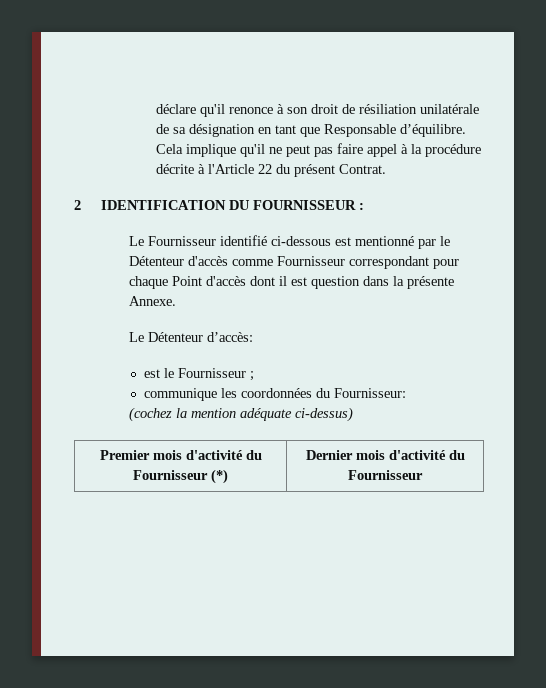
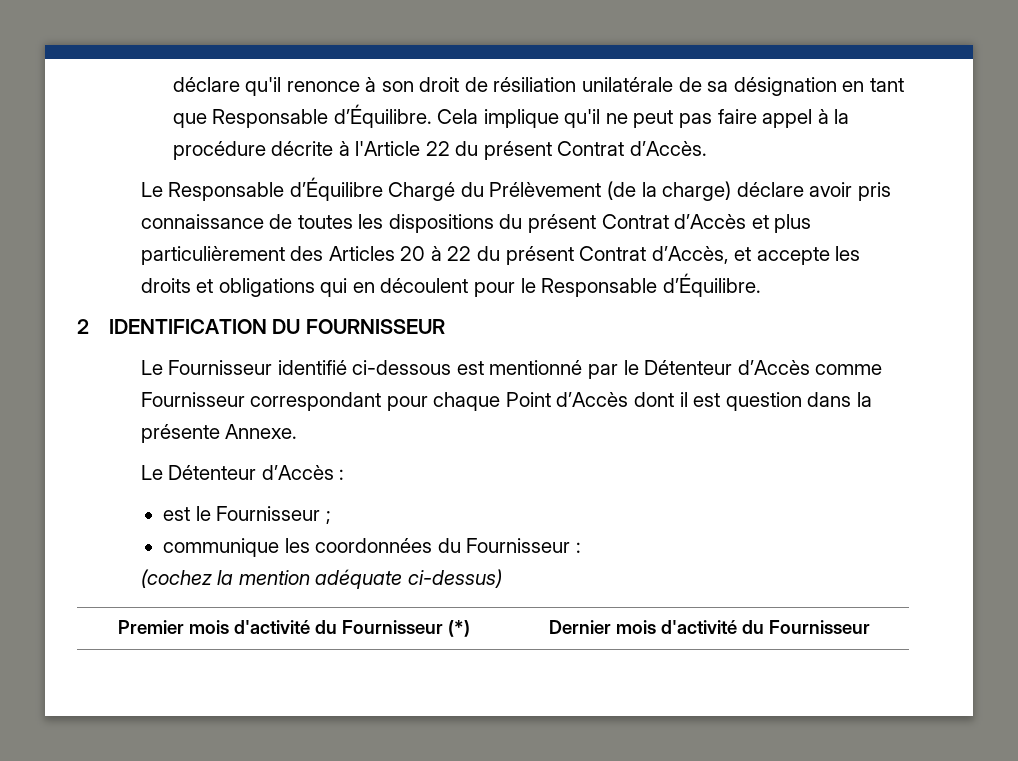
- déclare qu'il renonce à son droit de résiliation unilatérale de sa désignation en tant que Responsable d’équilibre.
+ déclare qu'il renonce à son droit de résiliation unilatérale de sa désignation en tant que Responsable d’Équilibre.
- Cela implique qu'il ne peut pas faire appel à la procédure décrite à l'Article 22 du présent Contrat.
+ Cela implique qu'il ne peut pas faire appel à la procédure décrite à l'Article 22 du présent Contrat d’Accès.
+ Le Responsable d’Équilibre Chargé du Prélèvement (de la charge) déclare avoir pris connaissance de toutes les dispositions du présent Contrat d’Accès et plus particulièrement des Articles 20 à 22 du présent Contrat d’Accès, et accepte les droits et obligations qui en découlent pour le Responsable d’Équilibre.
- 2 IDENTIFICATION DU FOURNISSEUR :
+ 2 IDENTIFICATION DU FOURNISSEUR
- Le Fournisseur identifié ci-dessous est mentionné par le Détenteur d'accès comme Fournisseur correspondant pour chaque Point d'accès dont il est question dans la présente Annexe.
+ Le Fournisseur identifié ci-dessous est mentionné par le Détenteur d’Accès comme Fournisseur correspondant pour chaque Point d’Accès dont il est question dans la présente Annexe.
- Le Détenteur d’accès:
+ Le Détenteur d’Accès :
- communique les coordonnées du Fournisseur:
+ communique les coordonnées du Fournisseur :

